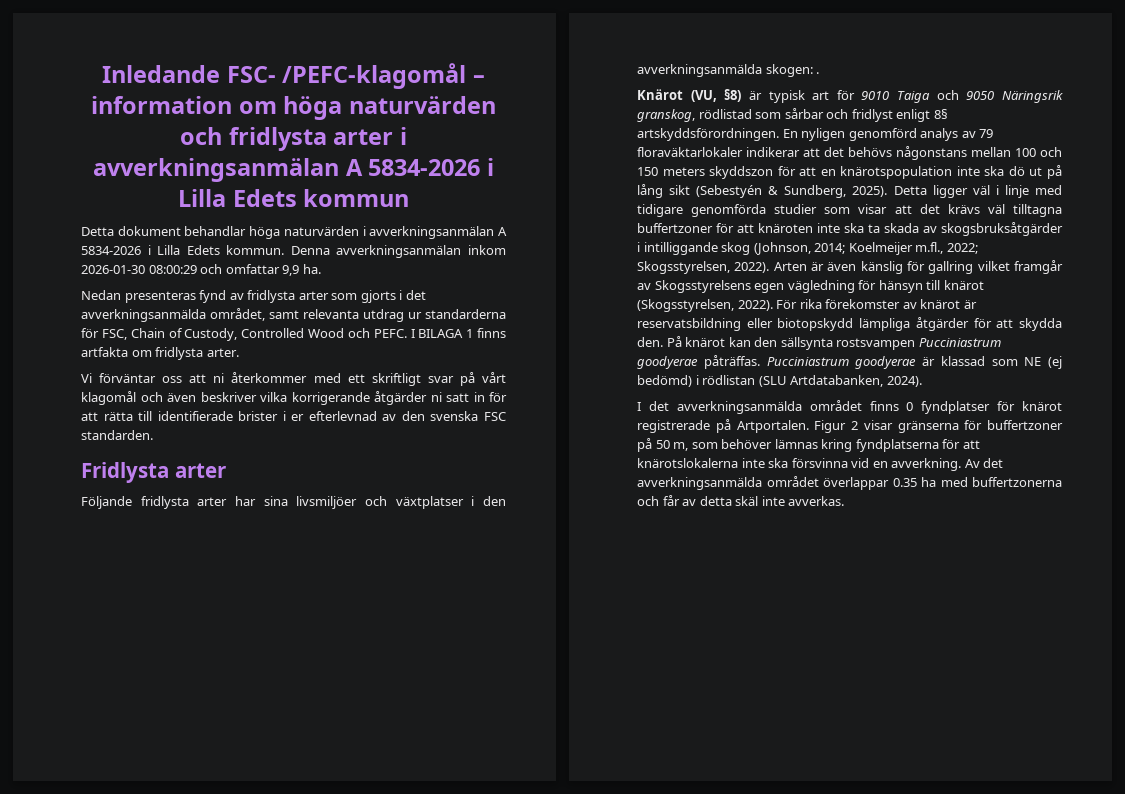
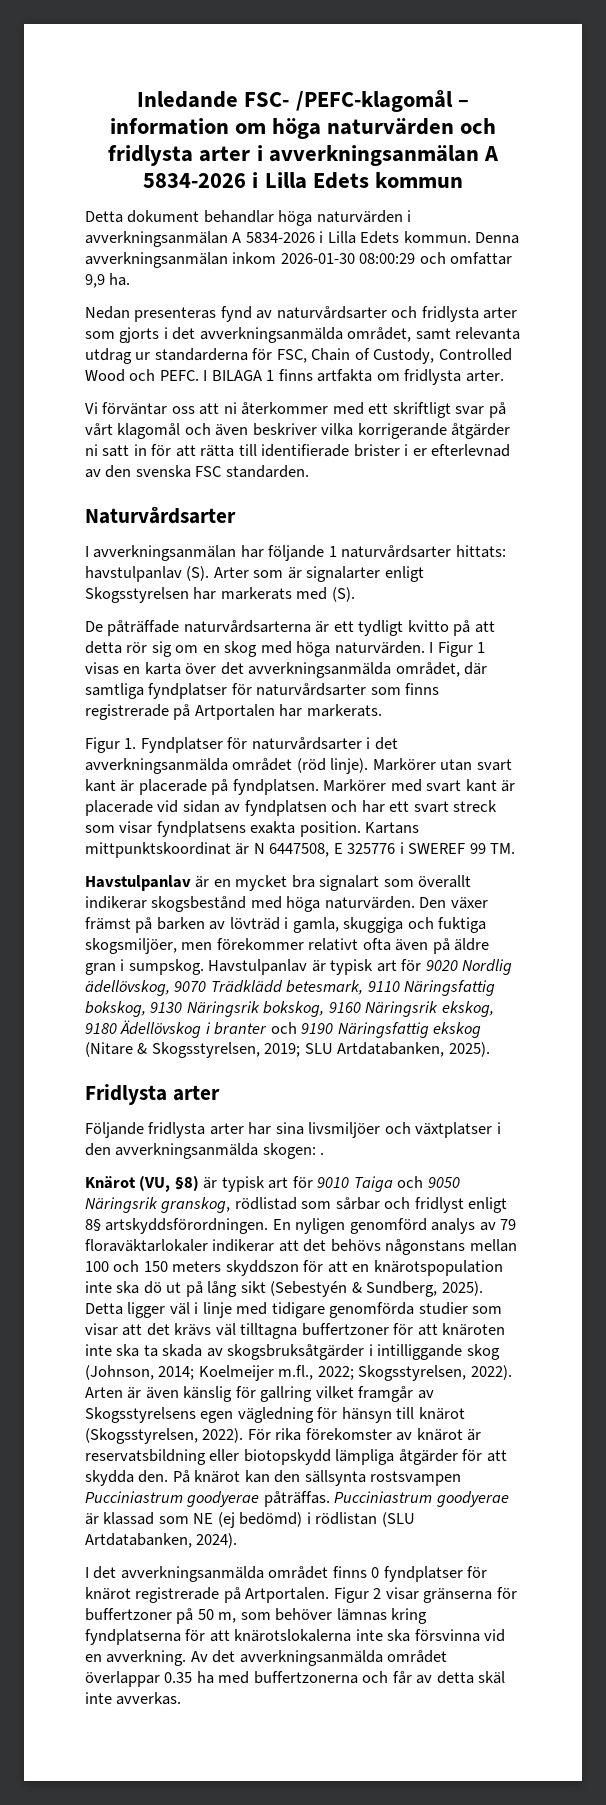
- Nedan presenteras fynd av fridlysta arter som gjorts i det avverkningsanmälda området, samt relevanta utdrag ur standarderna för FSC, Chain of Custody, Controlled Wood och PEFC.
+ Nedan presenteras fynd av naturvårdsarter och fridlysta arter som gjorts i det avverkningsanmälda området, samt relevanta utdrag ur standarderna för FSC, Chain of Custody, Controlled Wood och PEFC.
+ Naturvårdsarter
+ I avverkningsanmälan har följande 1 naturvårdsarter hittats: havstulpanlav (S). Arter som är signalarter enligt Skogsstyrelsen har markerats med (S).
+ De påträffade naturvårdsarterna är ett tydligt kvitto på att detta rör sig om en skog med höga naturvärden. I Figur 1 visas en karta över det avverkningsanmälda området, där samtliga fyndplatser för naturvårdsarter som finns registrerade på Artportalen har markerats.
+ Figur 1. Fyndplatser för naturvårdsarter i det avverkningsanmälda området (röd linje). Markörer utan svart kant är placerade på fyndplatsen. Markörer med svart kant är placerade vid sidan av fyndplatsen och har ett svart streck som visar fyndplatsens exakta position. Kartans mittpunktskoordinat är N 6447508, E 325776 i SWEREF 99 TM.
+ Havstulpanlav är en mycket bra signalart som överallt indikerar skogsbestånd med höga naturvärden. Den växer främst på barken av lövträd i gamla, skuggiga och fuktiga skogsmiljöer, men förekommer relativt ofta även på äldre gran i sumpskog. Havstulpanlav är typisk art för 9020 Nordlig ädellövskog, 9070 Trädklädd betesmark, 9110 Näringsfattig bokskog, 9130 Näringsrik bokskog, 9160 Näringsrik ekskog, 9180 Ädellövskog i branter och 9190 Näringsfattig ekskog (Nitare & Skogsstyrelsen, 2019; SLU Artdatabanken, 2025).

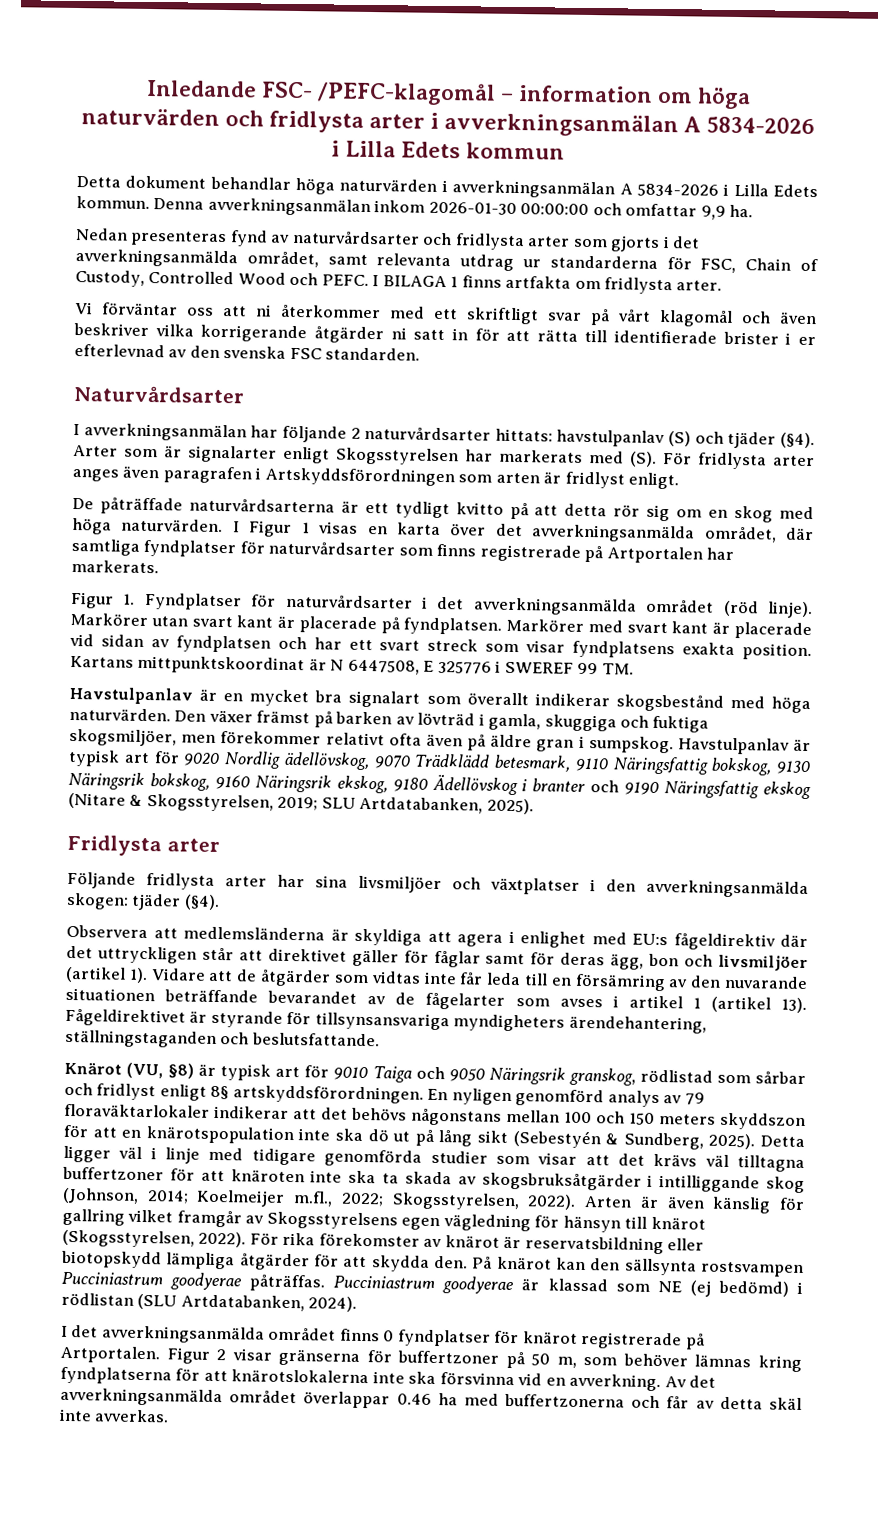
- Denna avverkningsanmälan inkom 2026-01-30 08:00:29 och omfattar 9,9 ha.
+ Denna avverkningsanmälan inkom 2026-01-30 00:00:00 och omfattar 9,9 ha.
- I avverkningsanmälan har följande 1 naturvårdsarter hittats: havstulpanlav (S). Arter som är signalarter enligt Skogsstyrelsen har markerats med (S).
+ I avverkningsanmälan har följande 2 naturvårdsarter hittats: havstulpanlav (S) och tjäder (§4). Arter som är signalarter enligt Skogsstyrelsen har markerats med (S). För fridlysta arter anges även paragrafen i Artskyddsförordningen som arten är fridlyst enligt.
- Följande fridlysta arter har sina livsmiljöer och växtplatser i den avverkningsanmälda skogen: .
+ Följande fridlysta arter har sina livsmiljöer och växtplatser i den avverkningsanmälda skogen: tjäder (§4).
+ Observera att medlemsländerna är skyldiga att agera i enlighet med EU:s fågeldirektiv där det uttryckligen står att direktivet gäller för fåglar samt för deras ägg, bon och livsmiljöer (artikel 1). Vidare att de åtgärder som vidtas inte får leda till en försämring av den nuvarande situationen beträffande bevarandet av de fågelarter som avses i artikel 1 (artikel 13). Fågeldirektivet är styrande för tillsynsansvariga myndigheters ärendehantering, ställningstaganden och beslutsfattande.
- Av det avverkningsanmälda området överlappar 0.35 ha med buffertzonerna och får av detta skäl inte avverkas.
+ Av det avverkningsanmälda området överlappar 0.46 ha med buffertzonerna och får av detta skäl inte avverkas.

